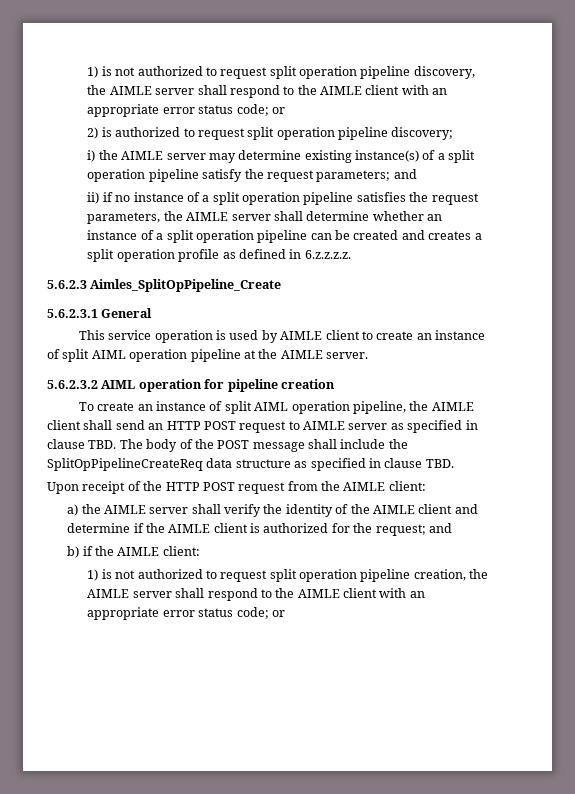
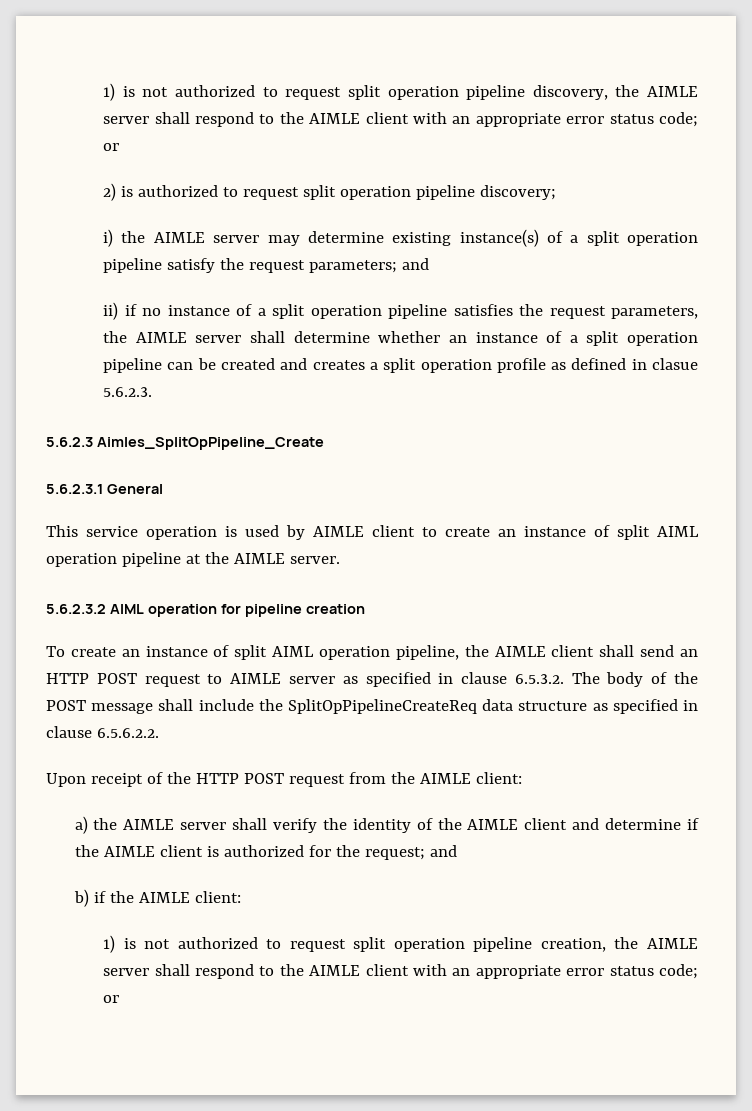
- ii) if no instance of a split operation pipeline satisfies the request parameters, the AIMLE server shall determine whether an instance of a split operation pipeline can be created and creates a split operation profile as defined in 6.z.z.z.z.
+ ii) if no instance of a split operation pipeline satisfies the request parameters, the AIMLE server shall determine whether an instance of a split operation pipeline can be created and creates a split operation profile as defined in clasue 5.6.2.3.
- To create an instance of split AIML operation pipeline, the AIMLE client shall send an HTTP POST request to AIMLE server as specified in clause TBD. The body of the POST message shall include the SplitOpPipelineCreateReq data structure as specified in clause TBD.
+ To create an instance of split AIML operation pipeline, the AIMLE client shall send an HTTP POST request to AIMLE server as specified in clause 6.5.3.2. The body of the POST message shall include the SplitOpPipelineCreateReq data structure as specified in clause 6.5.6.2.2.

